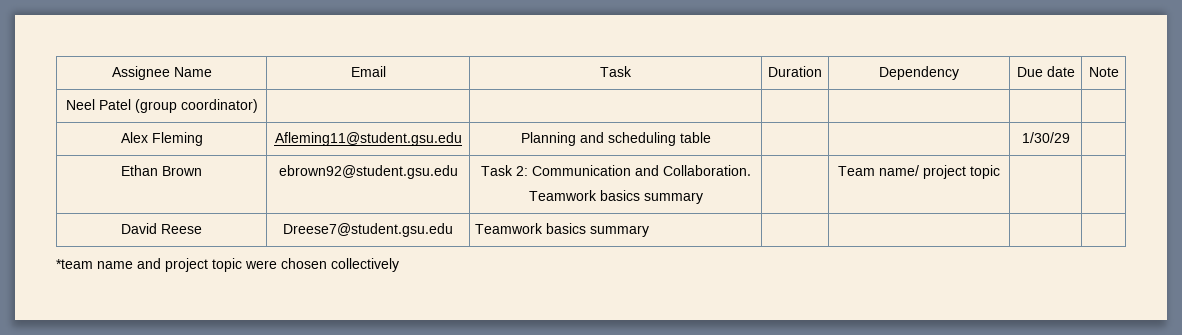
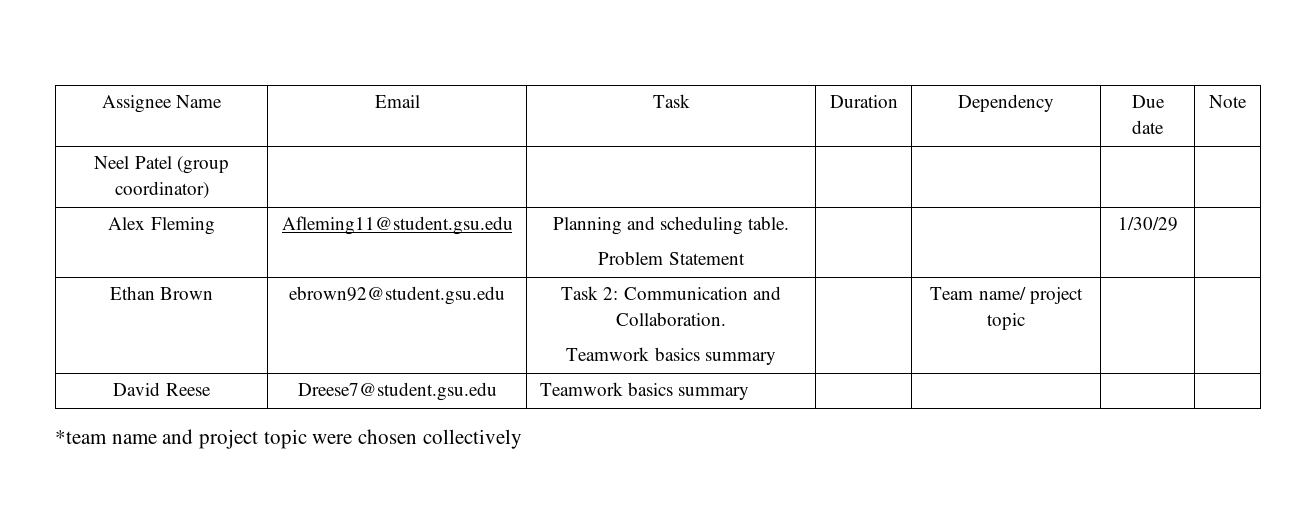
- Alex Fleming | Afleming11@student.gsu.edu | Planning and scheduling table | | | 1/30/29 |
+ Alex Fleming | Afleming11@student.gsu.edu | Planning and scheduling table.
+ Problem Statement | | | 1/30/29 |

